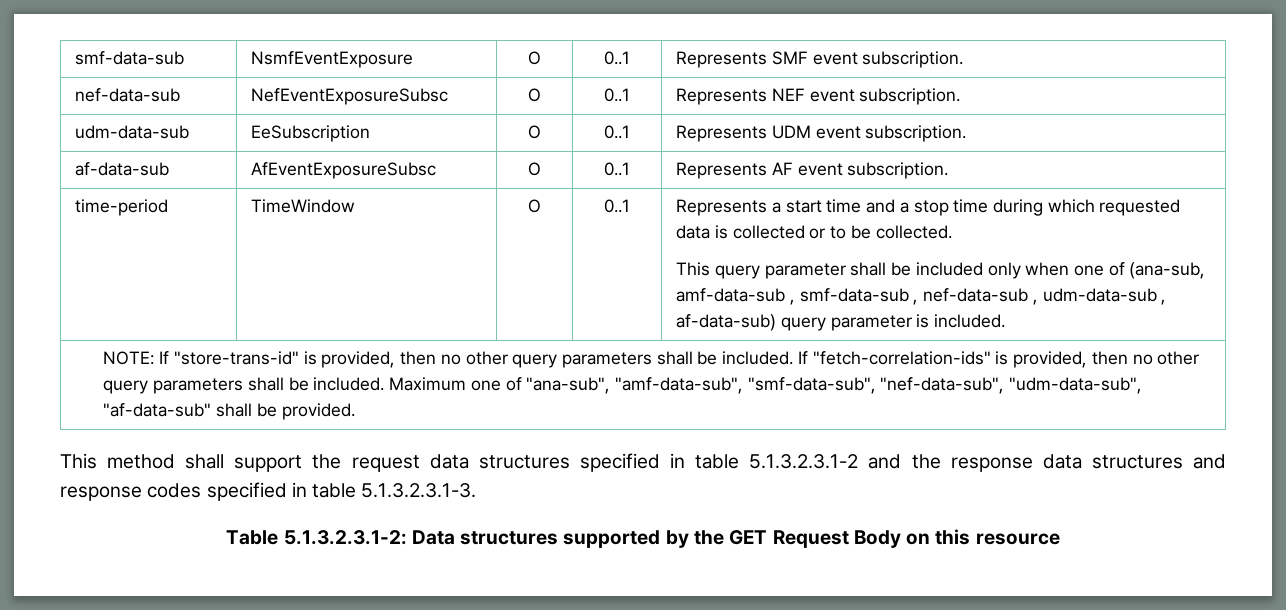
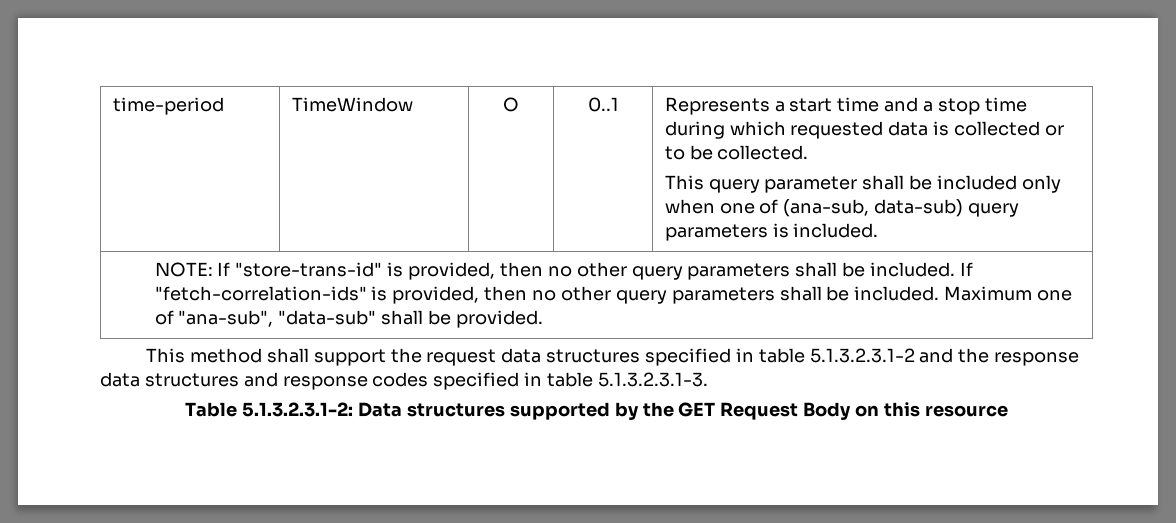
- smf-data-sub | NsmfEventExposure | O | 0..1 | Represents SMF event subscription.
- nef-data-sub | NefEventExposureSubsc | O | 0..1 | Represents NEF event subscription.
- udm-data-sub | EeSubscription | O | 0..1 | Represents UDM event subscription.
- af-data-sub | AfEventExposureSubsc | O | 0..1 | Represents AF event subscription.
  time-period | TimeWindow | O | 0..1 | Represents a start time and a stop time during which requested data is collected or to be collected.
- This query parameter shall be included only when one of (ana-sub, amf-data-sub , smf-data-sub , nef-data-sub , udm-data-sub , af-data-sub) query parameter is included.
+ This query parameter shall be included only when one of (ana-sub, data-sub) query parameters is included.
- NOTE: If "store-trans-id" is provided, then no other query parameters shall be included. If "fetch-correlation-ids" is provided, then no other query parameters shall be included. Maximum one of "ana-sub", "amf-data-sub", "smf-data-sub", "nef-data-sub", "udm-data-sub", "af-data-sub" shall be provided.
+ NOTE: If "store-trans-id" is provided, then no other query parameters shall be included. If "fetch-correlation-ids" is provided, then no other query parameters shall be included. Maximum one of "ana-sub", "data-sub" shall be provided.

